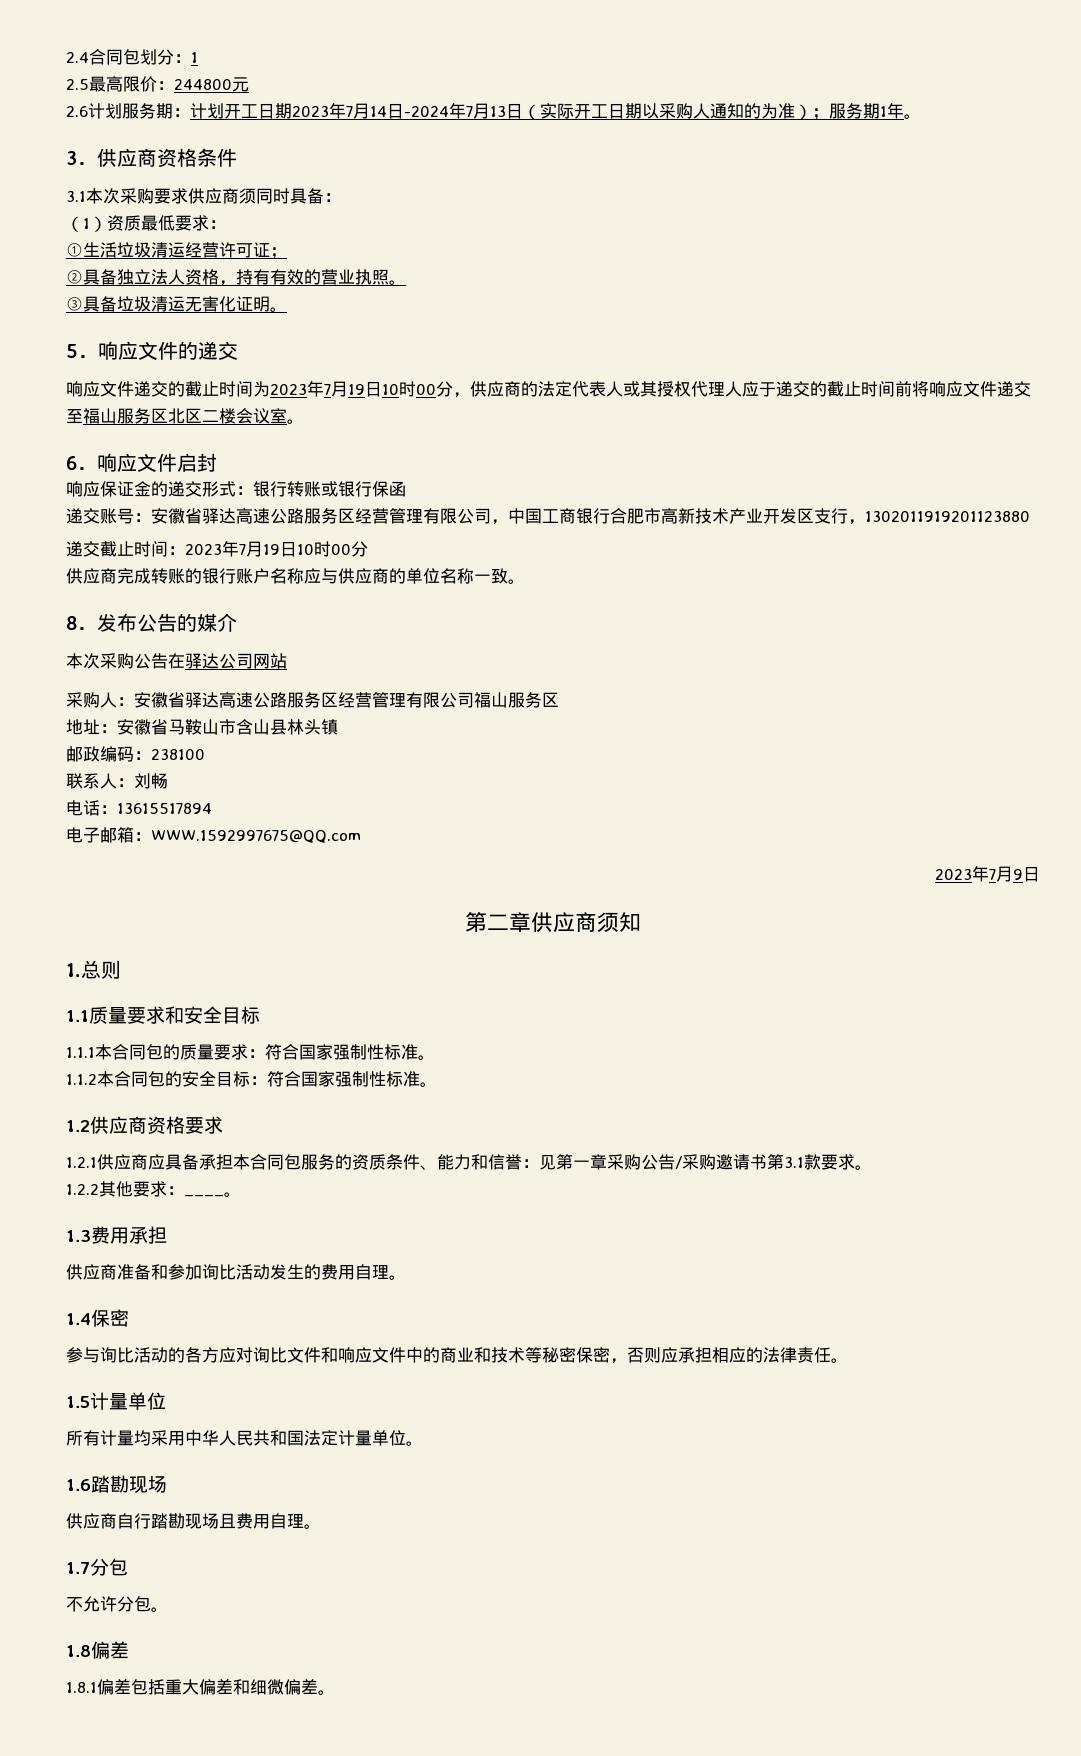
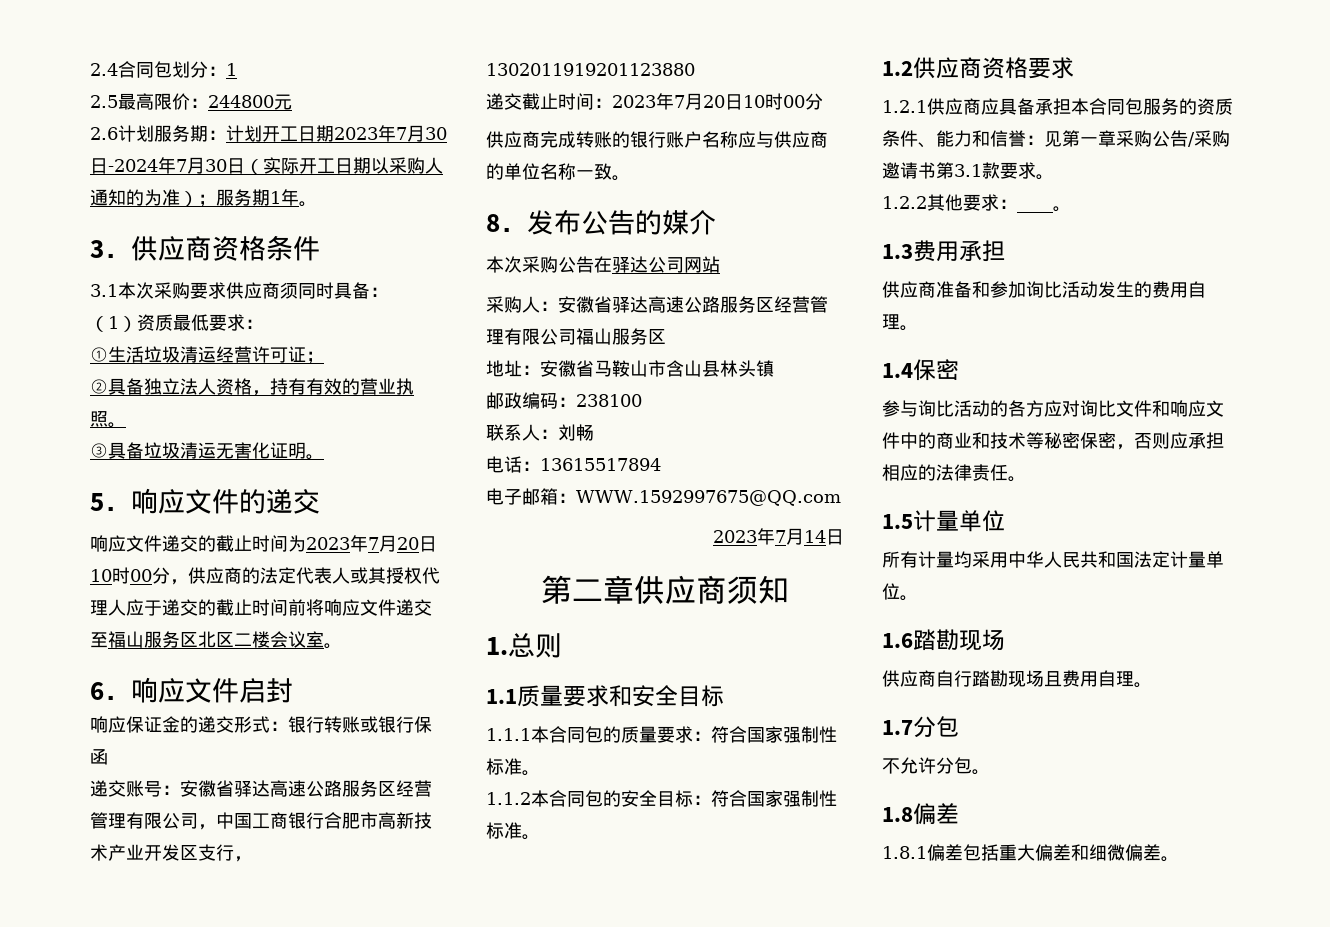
- 2.6计划服务期：计划开工日期2023年7月14日-2024年7月13日（实际开工日期以采购人通知的为准）；服务期1年。
+ 2.6计划服务期：计划开工日期2023年7月30日-2024年7月30日（实际开工日期以采购人通知的为准）；服务期1年。
- 响应文件递交的截止时间为2023年7月19日10时00分，供应商的法定代表人或其授权代理人应于递交的截止时间前将响应文件递交至福山服务区北区二楼会议室。
+ 响应文件递交的截止时间为2023年7月20日10时00分，供应商的法定代表人或其授权代理人应于递交的截止时间前将响应文件递交至福山服务区北区二楼会议室。
- 递交截止时间：2023年7月19日10时00分
+ 递交截止时间：2023年7月20日10时00分
- 2023年7月9日
+ 2023年7月14日

